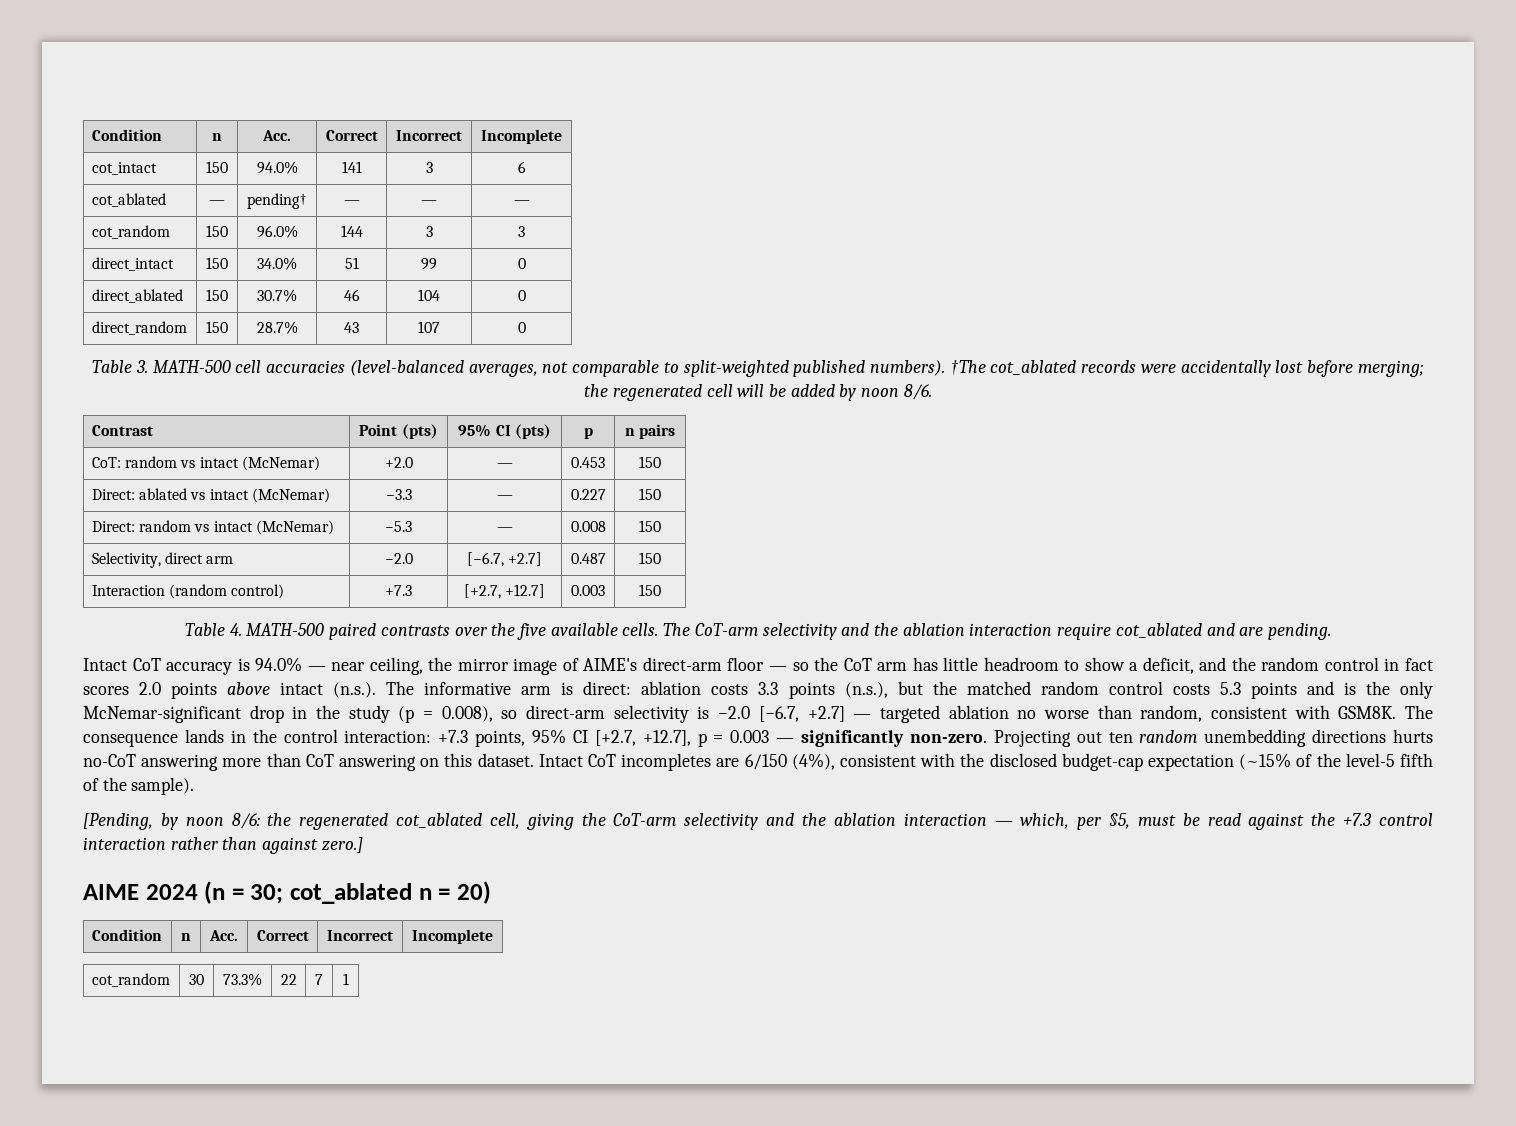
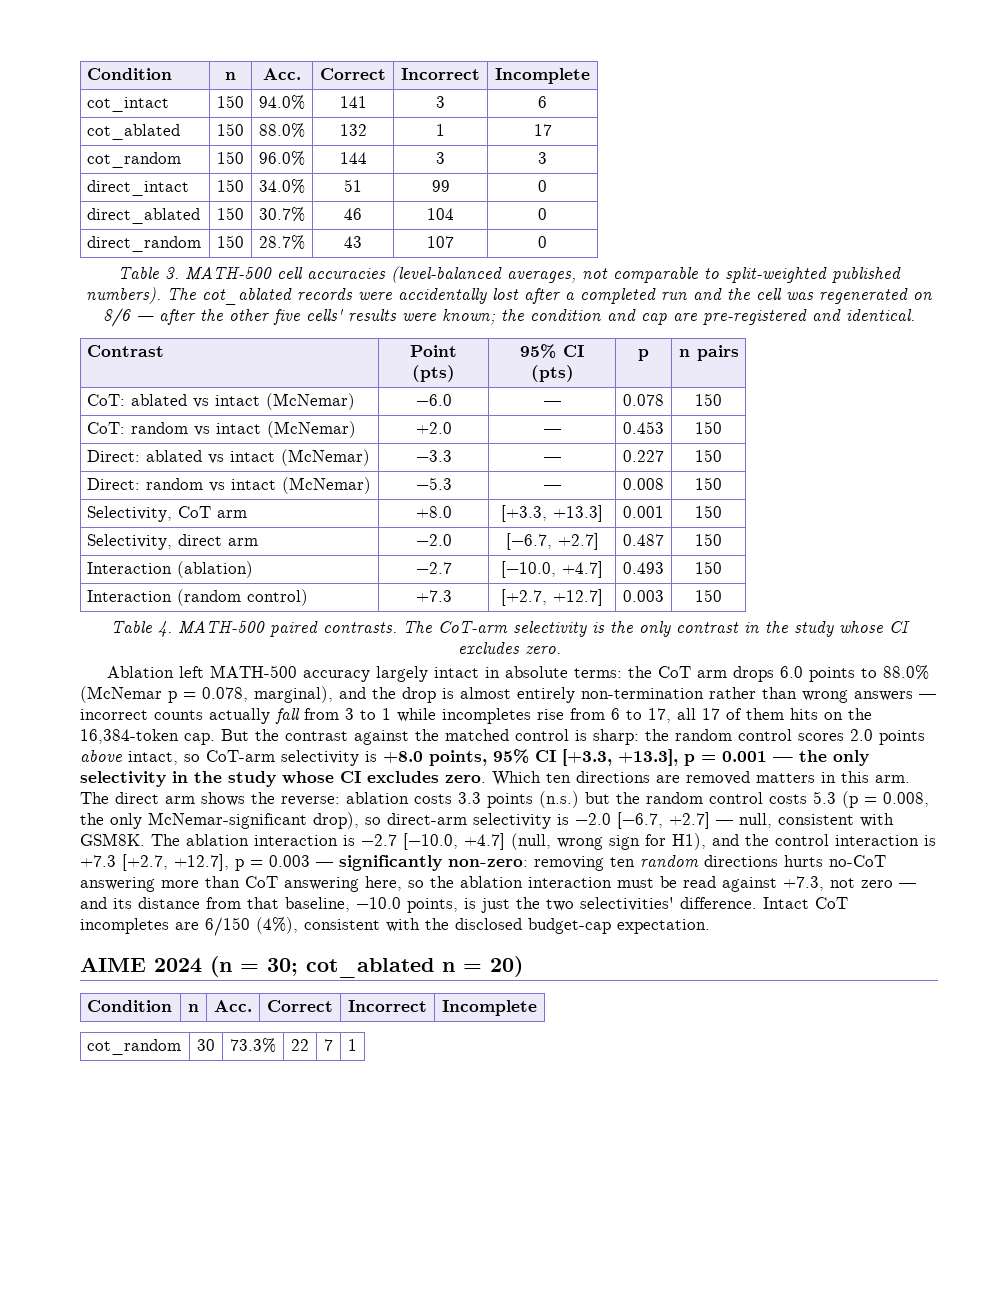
- cot_ablated | — | pending† | — | — | —
+ cot_ablated | 150 | 88.0% | 132 | 1 | 17
- †The cot_ablated records were accidentally lost before merging; the regenerated cell will be added by noon 8/6.
+ The cot_ablated records were accidentally lost after a completed run and the cell was regenerated on 8/6 — after the other five cells' results were known; the condition and cap are pre-registered and identical.
+ CoT: ablated vs intact (McNemar) | −6.0 | — | 0.078 | 150
+ Selectivity, CoT arm | +8.0 | [+3.3, +13.3] | 0.001 | 150
+ Interaction (ablation) | −2.7 | [−10.0, +4.7] | 0.493 | 150
- Table 4. MATH-500 paired contrasts over the five available cells. The CoT-arm selectivity and the ablation interaction require cot_ablated and are pending.
- Intact CoT accuracy is 94.0% — near ceiling, the mirror image of AIME's direct-arm floor — so the CoT arm has little headroom to show a deficit, and the random control in fact scores 2.0 points above intact (n.s.). The informative arm is direct: ablation costs 3.3 points (n.s.), but the matched random control costs 5.3 points and is the only McNemar-significant drop in the study (p = 0.008), so direct-arm selectivity is −2.0 [−6.7, +2.7] — targeted ablation no worse than random, consistent with GSM8K. The consequence lands in the control interaction: +7.3 points, 95% CI [+2.7, +12.7], p = 0.003 — significantly non-zero. Projecting out ten random unembedding directions hurts no-CoT answering more than CoT answering on this dataset.
+ Table 4. MATH-500 paired contrasts. The CoT-arm selectivity is the only contrast in the study whose CI excludes zero.
+ Ablation left MATH-500 accuracy largely intact in absolute terms: the CoT arm drops 6.0 points to 88.0% (McNemar p = 0.078, marginal), and the drop is almost entirely non-termination rather than wrong answers — incorrect counts actually fall from 3 to 1 while incompletes rise from 6 to 17, all 17 of them hits on the 16,384-token cap. But the contrast against the matched control is sharp: the random control scores 2.0 points above intact, so CoT-arm selectivity is +8.0 points, 95% CI [+3.3, +13.3], p = 0.001 — the only selectivity in the study whose CI excludes zero. Which ten directions are removed matters in this arm. The direct arm shows the reverse: ablation costs 3.3 points (n.s.) but the random control costs 5.3 (p = 0.008, the only McNemar-significant drop), so direct-arm selectivity is −2.0 [−6.7, +2.7] — null, consistent with GSM8K. The ablation interaction is −2.7 [−10.0, +4.7] (null, wrong sign for H1), and the control interaction is +7.3 [+2.7, +12.7], p = 0.003 — significantly non-zero: removing ten random directions hurts no-CoT answering more than CoT answering here, so the ablation interaction must be read against +7.3, not zero — and its distance from that baseline, −10.0 points, is just the two selectivities' difference.
- Intact CoT incompletes are 6/150 (4%), consistent with the disclosed budget-cap expectation (~15% of the level-5 fifth of the sample).
- [Pending, by noon 8/6: the regenerated cot_ablated cell, giving the CoT-arm selectivity and the ablation interaction — which, per §5, must be read against the +7.3 control interaction rather than against zero.]
+ Intact CoT incompletes are 6/150 (4%), consistent with the disclosed budget-cap expectation.

